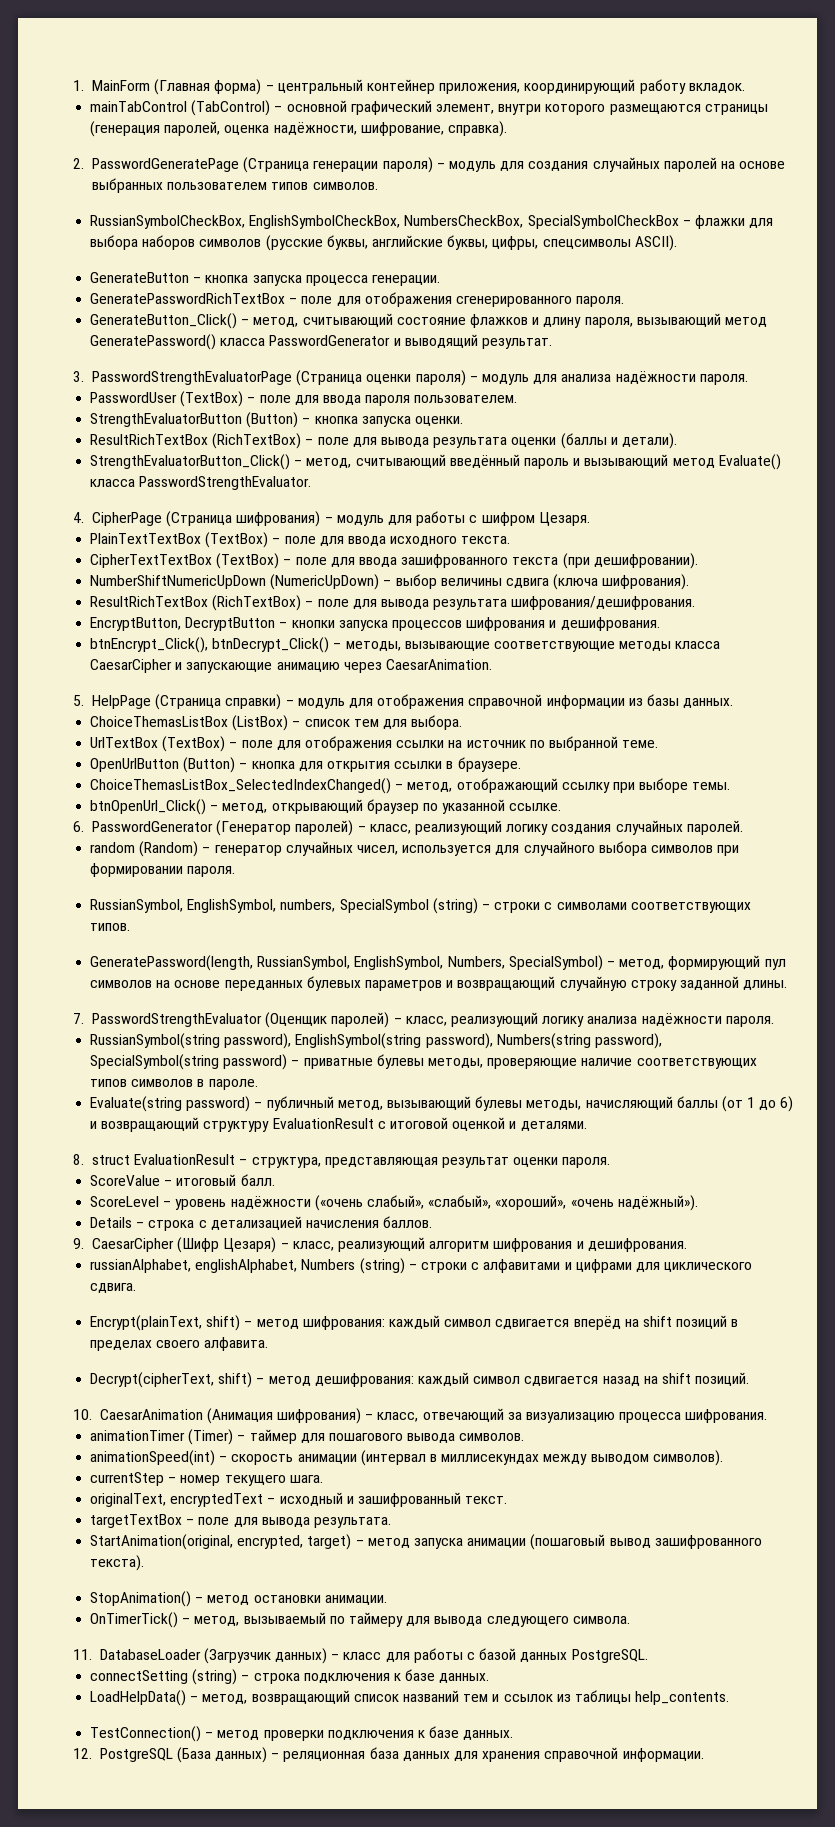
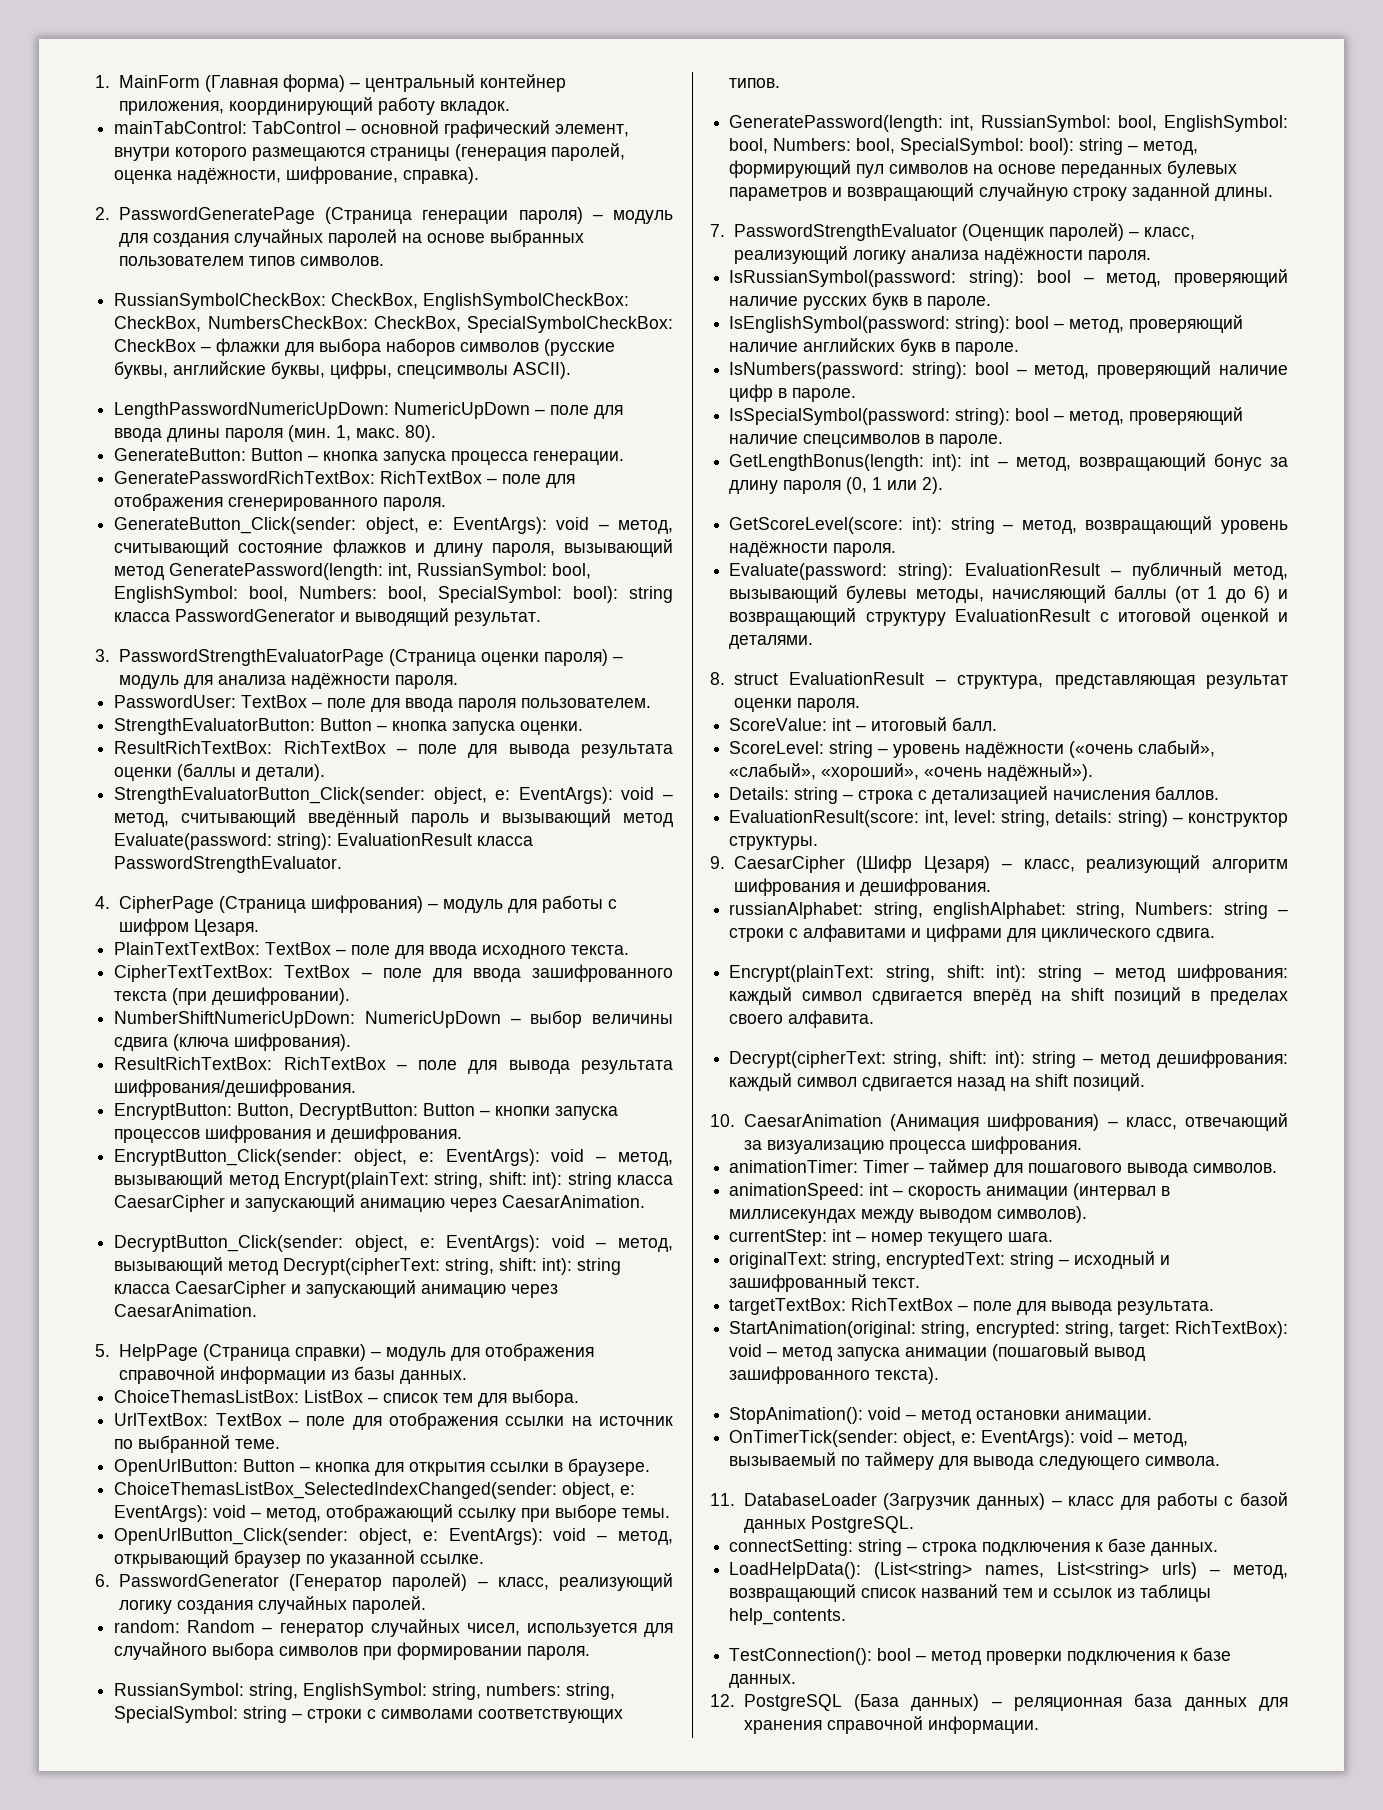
- mainTabControl (TabControl) – основной графический элемент, внутри которого размещаются страницы (генерация паролей, оценка надёжности, шифрование, справка).
+ mainTabControl: TabControl – основной графический элемент, внутри которого размещаются страницы (генерация паролей, оценка надёжности, шифрование, справка).
- RussianSymbolCheckBox, EnglishSymbolCheckBox, NumbersCheckBox, SpecialSymbolCheckBox – флажки для выбора наборов символов (русские буквы, английские буквы, цифры, спецсимволы ASCII).
+ RussianSymbolCheckBox: CheckBox, EnglishSymbolCheckBox: CheckBox, NumbersCheckBox: CheckBox, SpecialSymbolCheckBox: CheckBox – флажки для выбора наборов символов (русские буквы, английские буквы, цифры, спецсимволы ASCII).
- GenerateButton – кнопка запуска процесса генерации.
+ LengthPasswordNumericUpDown: NumericUpDown – поле для ввода длины пароля (мин. 1, макс. 80).
+ GenerateButton: Button – кнопка запуска процесса генерации.
- GeneratePasswordRichTextBox – поле для отображения сгенерированного пароля.
+ GeneratePasswordRichTextBox: RichTextBox – поле для отображения сгенерированного пароля.
- GenerateButton_Click() – метод, считывающий состояние флажков и длину пароля, вызывающий метод GeneratePassword() класса PasswordGenerator и выводящий результат.
+ GenerateButton_Click(sender: object, e: EventArgs): void – метод, считывающий состояние флажков и длину пароля, вызывающий метод GeneratePassword(length: int, RussianSymbol: bool, EnglishSymbol: bool, Numbers: bool, SpecialSymbol: bool): string класса PasswordGenerator и выводящий результат.
- PasswordUser (TextBox) – поле для ввода пароля пользователем.
+ PasswordUser: TextBox – поле для ввода пароля пользователем.
- StrengthEvaluatorButton (Button) – кнопка запуска оценки.
+ StrengthEvaluatorButton: Button – кнопка запуска оценки.
- ResultRichTextBox (RichTextBox) – поле для вывода результата оценки (баллы и детали).
+ ResultRichTextBox: RichTextBox – поле для вывода результата оценки (баллы и детали).
- StrengthEvaluatorButton_Click() – метод, считывающий введённый пароль и вызывающий метод Evaluate() класса PasswordStrengthEvaluator.
+ StrengthEvaluatorButton_Click(sender: object, e: EventArgs): void – метод, считывающий введённый пароль и вызывающий метод Evaluate(password: string): EvaluationResult класса PasswordStrengthEvaluator.
- PlainTextTextBox (TextBox) – поле для ввода исходного текста.
+ PlainTextTextBox: TextBox – поле для ввода исходного текста.
- CipherTextTextBox (TextBox) – поле для ввода зашифрованного текста (при дешифровании).
+ CipherTextTextBox: TextBox – поле для ввода зашифрованного текста (при дешифровании).
- NumberShiftNumericUpDown (NumericUpDown) – выбор величины сдвига (ключа шифрования).
+ NumberShiftNumericUpDown: NumericUpDown – выбор величины сдвига (ключа шифрования).
- ResultRichTextBox (RichTextBox) – поле для вывода результата шифрования/дешифрования.
+ ResultRichTextBox: RichTextBox – поле для вывода результата шифрования/дешифрования.
- EncryptButton, DecryptButton – кнопки запуска процессов шифрования и дешифрования.
+ EncryptButton: Button, DecryptButton: Button – кнопки запуска процессов шифрования и дешифрования.
- btnEncrypt_Click(), btnDecrypt_Click() – методы, вызывающие соответствующие методы класса CaesarCipher и запускающие анимацию через CaesarAnimation.
+ EncryptButton_Click(sender: object, e: EventArgs): void – метод, вызывающий метод Encrypt(plainText: string, shift: int): string класса CaesarCipher и запускающий анимацию через CaesarAnimation.
+ DecryptButton_Click(sender: object, e: EventArgs): void – метод, вызывающий метод Decrypt(cipherText: string, shift: int): string класса CaesarCipher и запускающий анимацию через CaesarAnimation.
- ChoiceThemasListBox (ListBox) – список тем для выбора.
+ ChoiceThemasListBox: ListBox – список тем для выбора.
- UrlTextBox (TextBox) – поле для отображения ссылки на источник по выбранной теме.
+ UrlTextBox: TextBox – поле для отображения ссылки на источник по выбранной теме.
- OpenUrlButton (Button) – кнопка для открытия ссылки в браузере.
+ OpenUrlButton: Button – кнопка для открытия ссылки в браузере.
- ChoiceThemasListBox_SelectedIndexChanged() – метод, отображающий ссылку при выборе темы.
+ ChoiceThemasListBox_SelectedIndexChanged(sender: object, e: EventArgs): void – метод, отображающий ссылку при выборе темы.
- btnOpenUrl_Click() – метод, открывающий браузер по указанной ссылке.
+ OpenUrlButton_Click(sender: object, e: EventArgs): void – метод, открывающий браузер по указанной ссылке.
- random (Random) – генератор случайных чисел, используется для случайного выбора символов при формировании пароля.
+ random: Random – генератор случайных чисел, используется для случайного выбора символов при формировании пароля.
- RussianSymbol, EnglishSymbol, numbers, SpecialSymbol (string) – строки с символами соответствующих типов.
+ RussianSymbol: string, EnglishSymbol: string, numbers: string, SpecialSymbol: string – строки с символами соответствующих типов.
- GeneratePassword(length, RussianSymbol, EnglishSymbol, Numbers, SpecialSymbol) – метод, формирующий пул символов на основе переданных булевых параметров и возвращающий случайную строку заданной длины.
+ GeneratePassword(length: int, RussianSymbol: bool, EnglishSymbol: bool, Numbers: bool, SpecialSymbol: bool): string – метод, формирующий пул символов на основе переданных булевых параметров и возвращающий случайную строку заданной длины.
- RussianSymbol(string password), EnglishSymbol(string password), Numbers(string password), SpecialSymbol(string password) – приватные булевы методы, проверяющие наличие соответствующих типов символов в пароле.
- Evaluate(string password) – публичный метод, вызывающий булевы методы, начисляющий баллы (от 1 до 6) и возвращающий структуру EvaluationResult с итоговой оценкой и деталями.
+ IsRussianSymbol(password: string): bool – метод, проверяющий наличие русских букв в пароле.
+ IsEnglishSymbol(password: string): bool – метод, проверяющий наличие английских букв в пароле.
+ IsNumbers(password: string): bool – метод, проверяющий наличие цифр в пароле.
+ IsSpecialSymbol(password: string): bool – метод, проверяющий наличие спецсимволов в пароле.
+ GetLengthBonus(length: int): int – метод, возвращающий бонус за длину пароля (0, 1 или 2).
+ GetScoreLevel(score: int): string – метод, возвращающий уровень надёжности пароля.
+ Evaluate(password: string): EvaluationResult – публичный метод, вызывающий булевы методы, начисляющий баллы (от 1 до 6) и возвращающий структуру EvaluationResult с итоговой оценкой и деталями.
- ScoreValue – итоговый балл.
+ ScoreValue: int – итоговый балл.
- ScoreLevel – уровень надёжности («очень слабый», «слабый», «хороший», «очень надёжный»).
+ ScoreLevel: string – уровень надёжности («очень слабый», «слабый», «хороший», «очень надёжный»).
- Details – строка с детализацией начисления баллов.
+ Details: string – строка с детализацией начисления баллов.
+ EvaluationResult(score: int, level: string, details: string) – конструктор структуры.
- russianAlphabet, englishAlphabet, Numbers (string) – строки с алфавитами и цифрами для циклического сдвига.
+ russianAlphabet: string, englishAlphabet: string, Numbers: string – строки с алфавитами и цифрами для циклического сдвига.
- Encrypt(plainText, shift) – метод шифрования: каждый символ сдвигается вперёд на shift позиций в пределах своего алфавита.
+ Encrypt(plainText: string, shift: int): string – метод шифрования: каждый символ сдвигается вперёд на shift позиций в пределах своего алфавита.
- Decrypt(cipherText, shift) – метод дешифрования: каждый символ сдвигается назад на shift позиций.
+ Decrypt(cipherText: string, shift: int): string – метод дешифрования: каждый символ сдвигается назад на shift позиций.
- animationTimer (Timer) – таймер для пошагового вывода символов.
+ animationTimer: Timer – таймер для пошагового вывода символов.
- animationSpeed(int) – скорость анимации (интервал в миллисекундах между выводом символов).
+ animationSpeed: int – скорость анимации (интервал в миллисекундах между выводом символов).
- currentStep – номер текущего шага.
+ currentStep: int – номер текущего шага.
- originalText, encryptedText – исходный и зашифрованный текст.
+ originalText: string, encryptedText: string – исходный и зашифрованный текст.
- targetTextBox – поле для вывода результата.
+ targetTextBox: RichTextBox – поле для вывода результата.
- StartAnimation(original, encrypted, target) – метод запуска анимации (пошаговый вывод зашифрованного текста).
+ StartAnimation(original: string, encrypted: string, target: RichTextBox): void – метод запуска анимации (пошаговый вывод зашифрованного текста).
- StopAnimation() – метод остановки анимации.
+ StopAnimation(): void – метод остановки анимации.
- OnTimerTick() – метод, вызываемый по таймеру для вывода следующего символа.
+ OnTimerTick(sender: object, e: EventArgs): void – метод, вызываемый по таймеру для вывода следующего символа.
- connectSetting (string) – строка подключения к базе данных.
+ connectSetting: string – строка подключения к базе данных.
- LoadHelpData() – метод, возвращающий список названий тем и ссылок из таблицы help_contents.
+ LoadHelpData(): (List<string> names, List<string> urls) – метод, возвращающий список названий тем и ссылок из таблицы help_contents.
- TestConnection() – метод проверки подключения к базе данных.
+ TestConnection(): bool – метод проверки подключения к базе данных.

